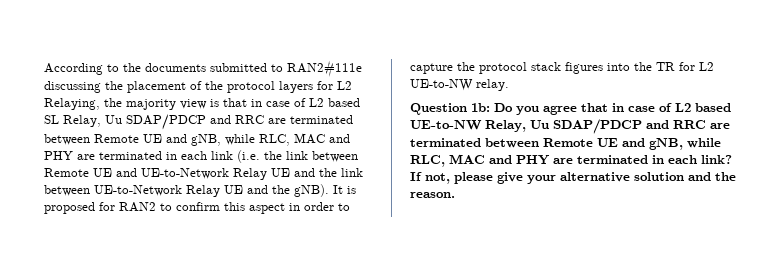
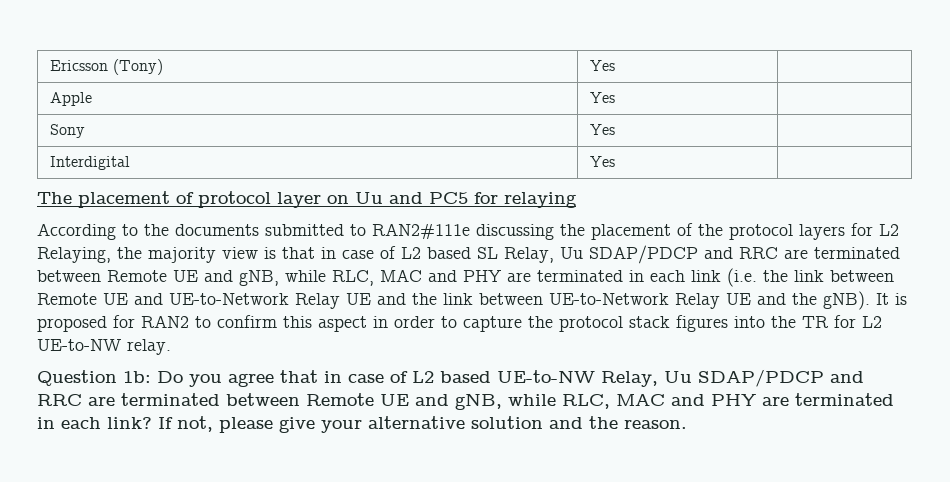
+ Ericsson (Tony) | Yes |
+ Apple | Yes |
+ Sony | Yes |
+ Interdigital | Yes |
+ The placement of protocol layer on Uu and PC5 for relaying

